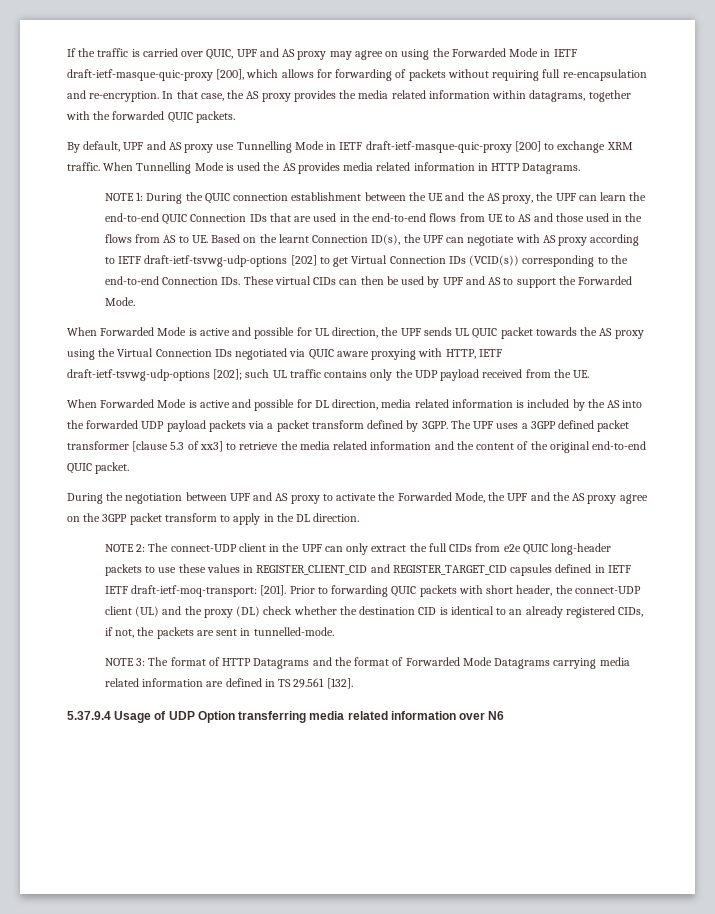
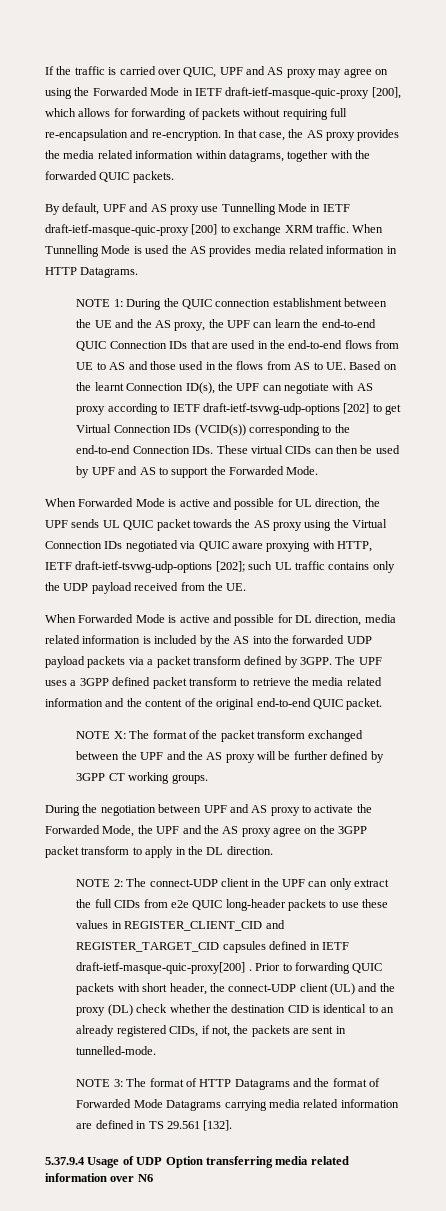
- The UPF uses a 3GPP defined packet transformer [clause 5.3 of xx3] to retrieve the media related information and the content of the original end-to-end QUIC packet.
+ The UPF uses a 3GPP defined packet transform to retrieve the media related information and the content of the original end-to-end QUIC packet.
+ NOTE X: The format of the packet transform exchanged between the UPF and the AS proxy will be further defined by 3GPP CT working groups.
- NOTE 2: The connect-UDP client in the UPF can only extract the full CIDs from e2e QUIC long-header packets to use these values in REGISTER_CLIENT_CID and REGISTER_TARGET_CID capsules defined in IETF IETF draft-ietf-moq-transport: [201].
+ NOTE 2: The connect-UDP client in the UPF can only extract the full CIDs from e2e QUIC long-header packets to use these values in REGISTER_CLIENT_CID and REGISTER_TARGET_CID capsules defined in IETF draft-ietf-masque-quic-proxy[200] .

